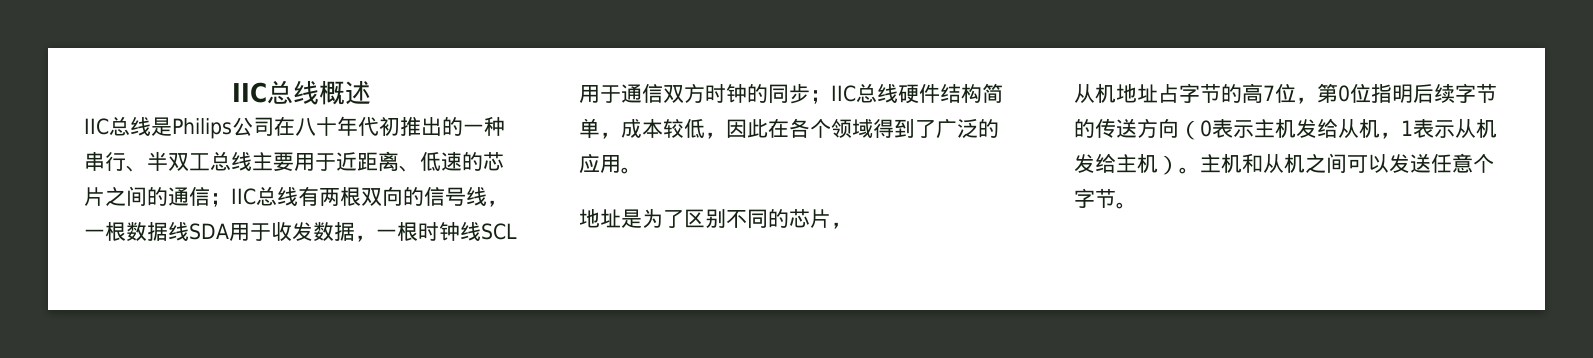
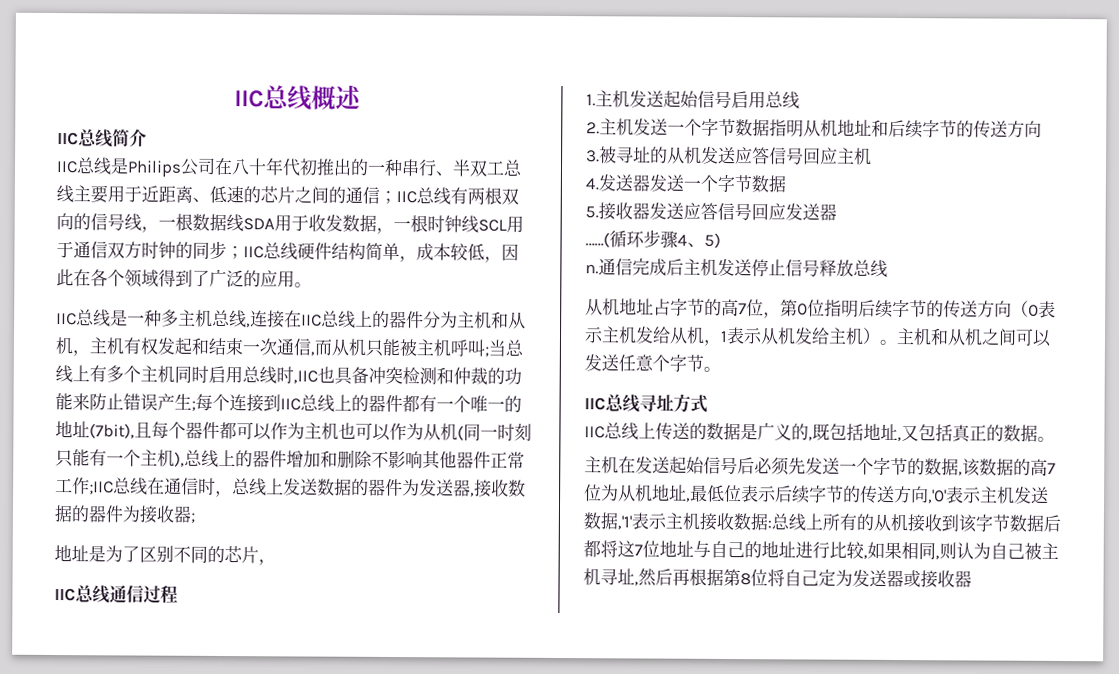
+ IIC总线简介
+ IIC总线是一种多主机总线,连接在IIC总线上的器件分为主机和从机，主机有权发起和结束一次通信,而从机只能被主机呼叫;当总线上有多个主机同时启用总线时,IIC也具备冲突检测和仲裁的功能来防止错误产生;每个连接到IIC总线上的器件都有一个唯一的地址(7bit),且每个器件都可以作为主机也可以作为从机(同一时刻只能有一个主机),总线上的器件增加和删除不影响其他器件正常工作;IIC总线在通信时，总线上发送数据的器件为发送器,接收数据的器件为接收器;
+ IIC总线通信过程
+ 1.主机发送起始信号启用总线
+ 2.主机发送一个字节数据指明从机地址和后续字节的传送方向
+ 3.被寻址的从机发送应答信号回应主机
+ 4.发送器发送一个字节数据
+ 5.接收器发送应答信号回应发送器
+ ……(循环步骤4、5)
+ n.通信完成后主机发送停止信号释放总线
+ IIC总线寻址方式
+ IIC总线上传送的数据是广义的,既包括地址,又包括真正的数据。
+ 主机在发送起始信号后必须先发送一个字节的数据,该数据的高7位为从机地址,最低位表示后续字节的传送方向,'0'表示主机发送数据,'1'表示主机接收数据:总线上所有的从机接收到该字节数据后都将这7位地址与自己的地址进行比较,如果相同,则认为自己被主机寻址,然后再根据第8位将自己定为发送器或接收器

